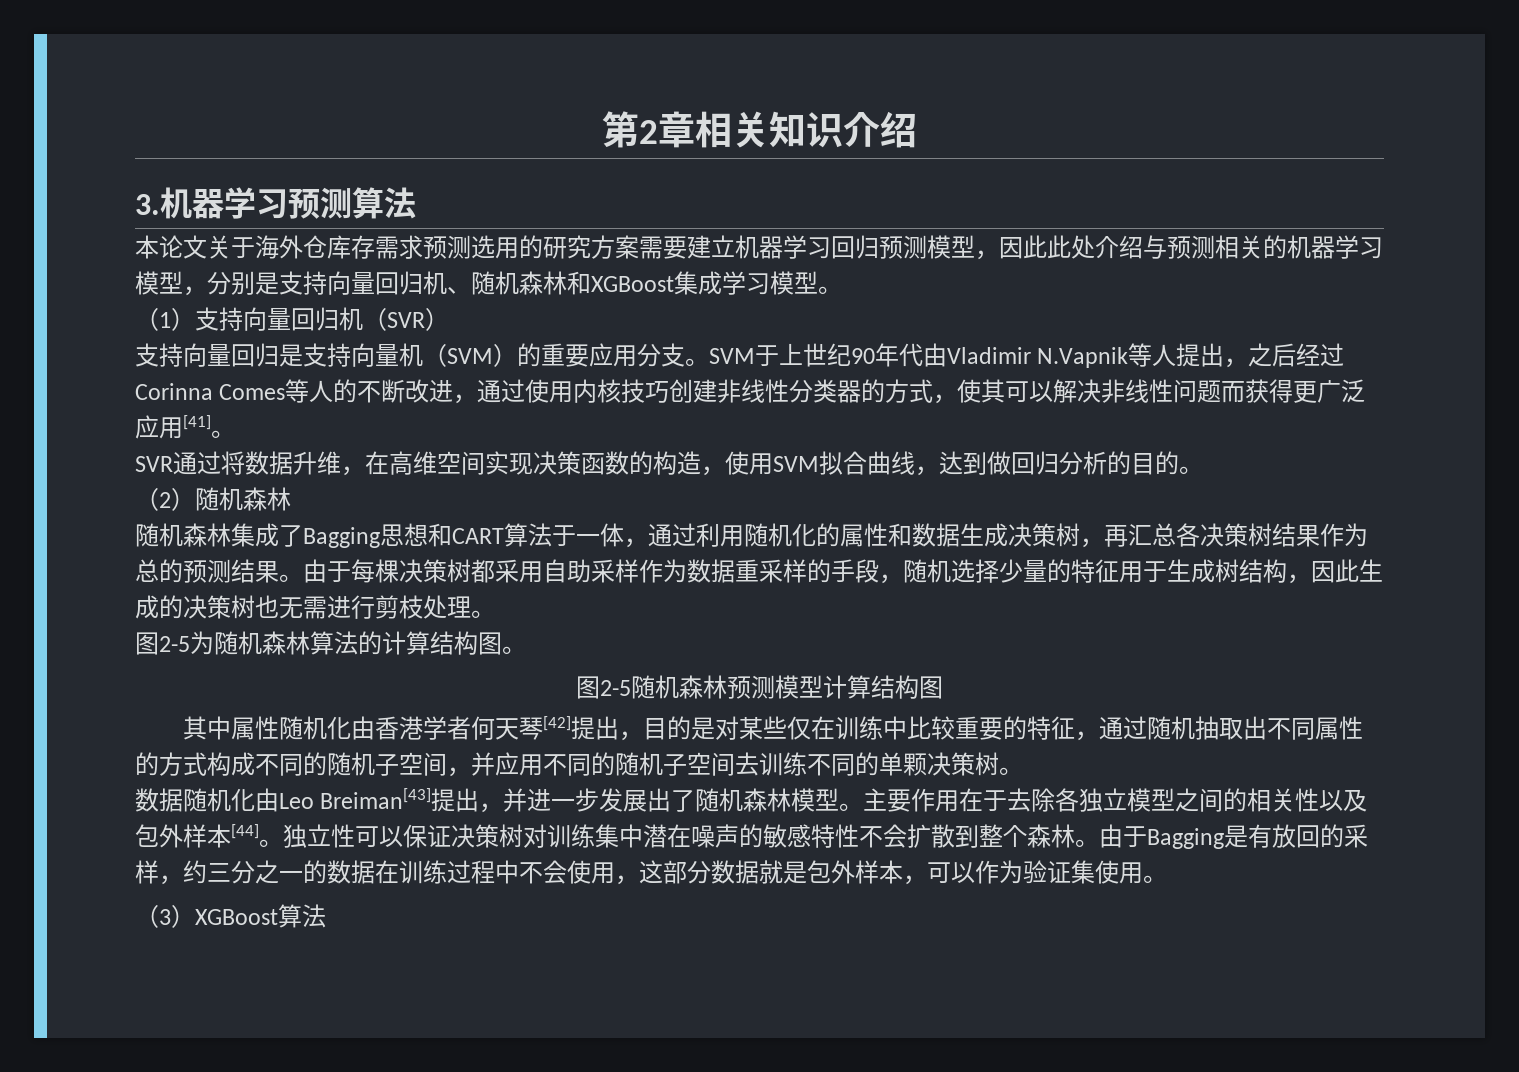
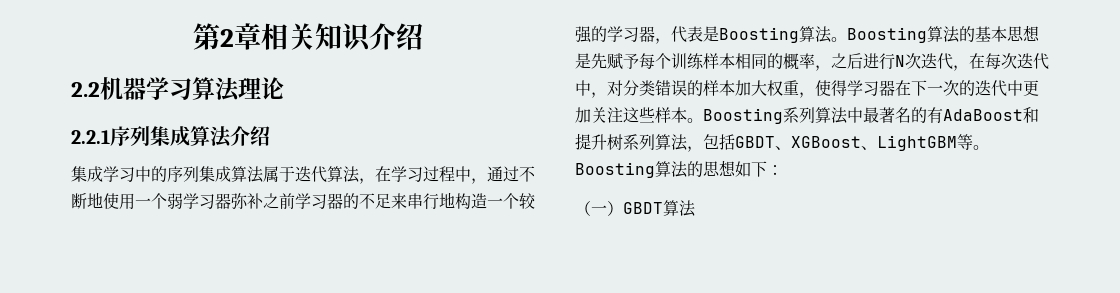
- 3.机器学习预测算法
- 本论文关于海外仓库存需求预测选用的研究方案需要建立机器学习回归预测模型，因此此处介绍与预测相关的机器学习模型，分别是支持向量回归机、随机森林和XGBoost集成学习模型。
- （1）支持向量回归机（SVR）
- 支持向量回归是支持向量机（SVM）的重要应用分支。SVM于上世纪90年代由Vladimir N.Vapnik等人提出，之后经过Corinna Comes等人的不断改进，通过使用内核技巧创建非线性分类器的方式，使其可以解决非线性问题而获得更广泛应用[41]。
- SVR通过将数据升维，在高维空间实现决策函数的构造，使用SVM拟合曲线，达到做回归分析的目的。
- （2）随机森林
- 随机森林集成了Bagging思想和CART算法于一体，通过利用随机化的属性和数据生成决策树，再汇总各决策树结果作为总的预测结果。由于每棵决策树都采用自助采样作为数据重采样的手段，随机选择少量的特征用于生成树结构，因此生成的决策树也无需进行剪枝处理。
- 图2-5为随机森林算法的计算结构图。
- 图2-5随机森林预测模型计算结构图
- 其中属性随机化由香港学者何天琴[42]提出，目的是对某些仅在训练中比较重要的特征，通过随机抽取出不同属性的方式构成不同的随机子空间，并应用不同的随机子空间去训练不同的单颗决策树。
- 数据随机化由Leo Breiman[43]提出，并进一步发展出了随机森林模型。主要作用在于去除各独立模型之间的相关性以及包外样本[44]。独立性可以保证决策树对训练集中潜在噪声的敏感特性不会扩散到整个森林。由于Bagging是有放回的采样，约三分之一的数据在训练过程中不会使用，这部分数据就是包外样本，可以作为验证集使用。
- （3）XGBoost算法
+ 2.2机器学习算法理论
+ 2.2.1序列集成算法介绍
+ 集成学习中的序列集成算法属于迭代算法，在学习过程中，通过不断地使用一个弱学习器弥补之前学习器的不足来串行地构造一个较强的学习器，代表是Boosting算法。Boosting算法的基本思想是先赋予每个训练样本相同的概率，之后进行N次迭代，在每次迭代中，对分类错误的样本加大权重，使得学习器在下一次的迭代中更加关注这些样本。Boosting系列算法中最著名的有AdaBoost和提升树系列算法，包括GBDT、XGBoost、LightGBM等。Boosting算法的思想如下：
+ （一）GBDT算法

